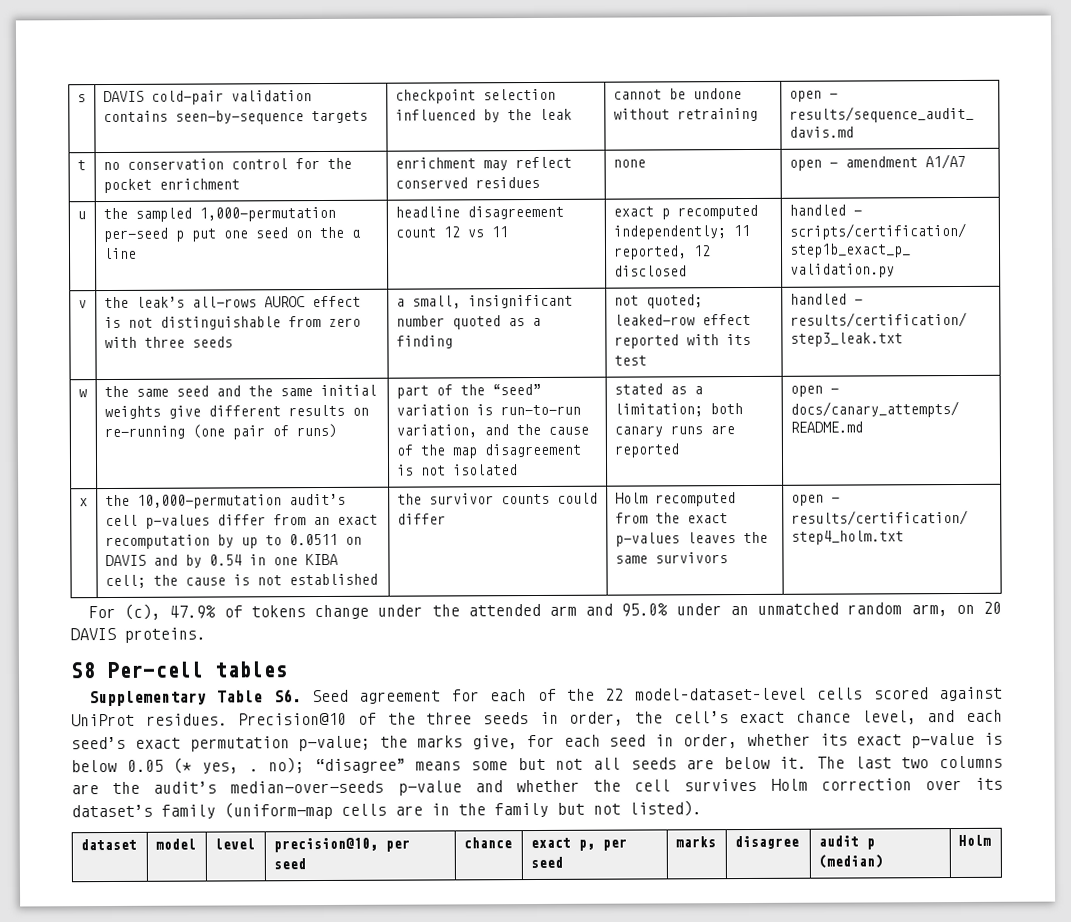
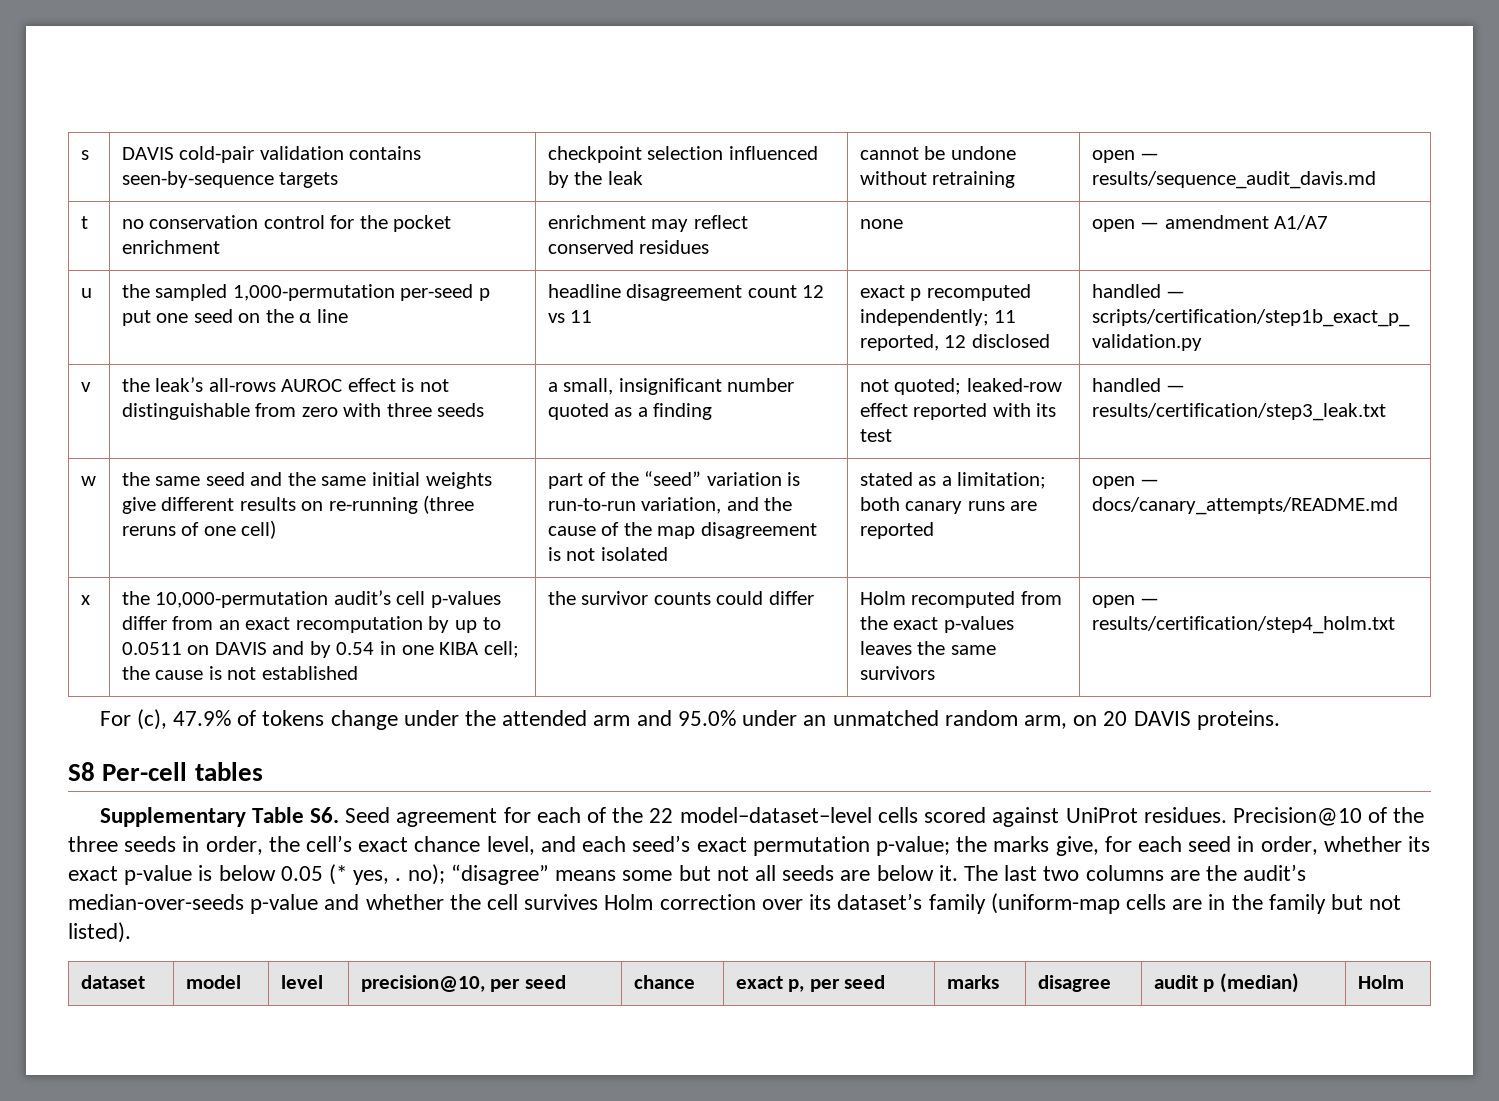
- the same seed and the same initial weights give different results on re-running (one pair of runs)
+ the same seed and the same initial weights give different results on re-running (three reruns of one cell)

